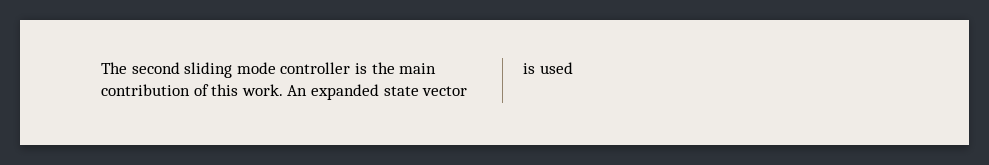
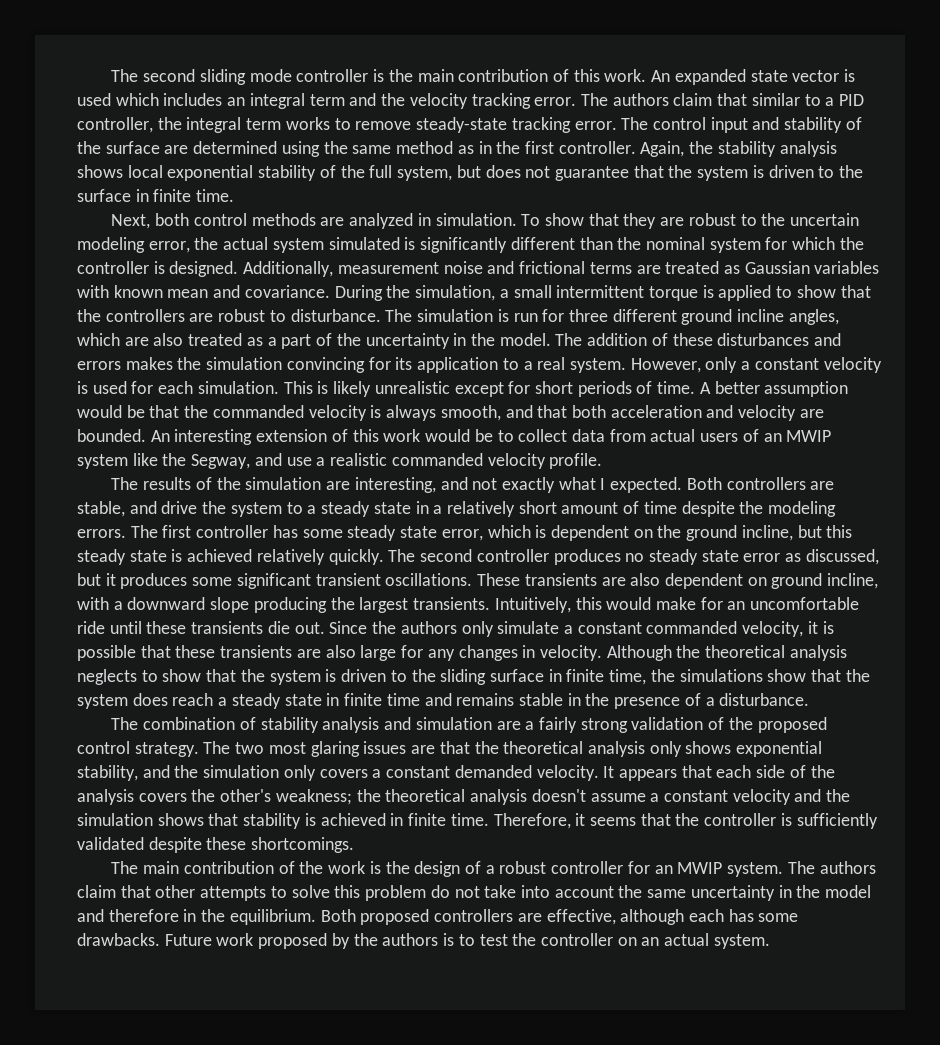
- An expanded state vector is used
+ An expanded state vector is used which includes an integral term and the velocity tracking error. The authors claim that similar to a PID controller, the integral term works to remove steady-state tracking error. The control input and stability of the surface are determined using the same method as in the first controller. Again, the stability analysis shows local exponential stability of the full system, but does not guarantee that the system is driven to the surface in finite time.
+ Next, both control methods are analyzed in simulation. To show that they are robust to the uncertain modeling error, the actual system simulated is significantly different than the nominal system for which the controller is designed. Additionally, measurement noise and frictional terms are treated as Gaussian variables with known mean and covariance. During the simulation, a small intermittent torque is applied to show that the controllers are robust to disturbance. The simulation is run for three different ground incline angles, which are also treated as a part of the uncertainty in the model. The addition of these disturbances and errors makes the simulation convincing for its application to a real system. However, only a constant velocity is used for each simulation. This is likely unrealistic except for short periods of time. A better assumption would be that the commanded velocity is always smooth, and that both acceleration and velocity are bounded. An interesting extension of this work would be to collect data from actual users of an MWIP system like the Segway, and use a realistic commanded velocity profile.
+ The results of the simulation are interesting, and not exactly what I expected. Both controllers are stable, and drive the system to a steady state in a relatively short amount of time despite the modeling errors. The first controller has some steady state error, which is dependent on the ground incline, but this steady state is achieved relatively quickly. The second controller produces no steady state error as discussed, but it produces some significant transient oscillations. These transients are also dependent on ground incline, with a downward slope producing the largest transients. Intuitively, this would make for an uncomfortable ride until these transients die out. Since the authors only simulate a constant commanded velocity, it is possible that these transients are also large for any changes in velocity. Although the theoretical analysis neglects to show that the system is driven to the sliding surface in finite time, the simulations show that the system does reach a steady state in finite time and remains stable in the presence of a disturbance.
+ The combination of stability analysis and simulation are a fairly strong validation of the proposed control strategy. The two most glaring issues are that the theoretical analysis only shows exponential stability, and the simulation only covers a constant demanded velocity. It appears that each side of the analysis covers the other's weakness; the theoretical analysis doesn't assume a constant velocity and the simulation shows that stability is achieved in finite time. Therefore, it seems that the controller is sufficiently validated despite these shortcomings.
+ The main contribution of the work is the design of a robust controller for an MWIP system. The authors claim that other attempts to solve this problem do not take into account the same uncertainty in the model and therefore in the equilibrium. Both proposed controllers are effective, although each has some drawbacks. Future work proposed by the authors is to test the controller on an actual system.

